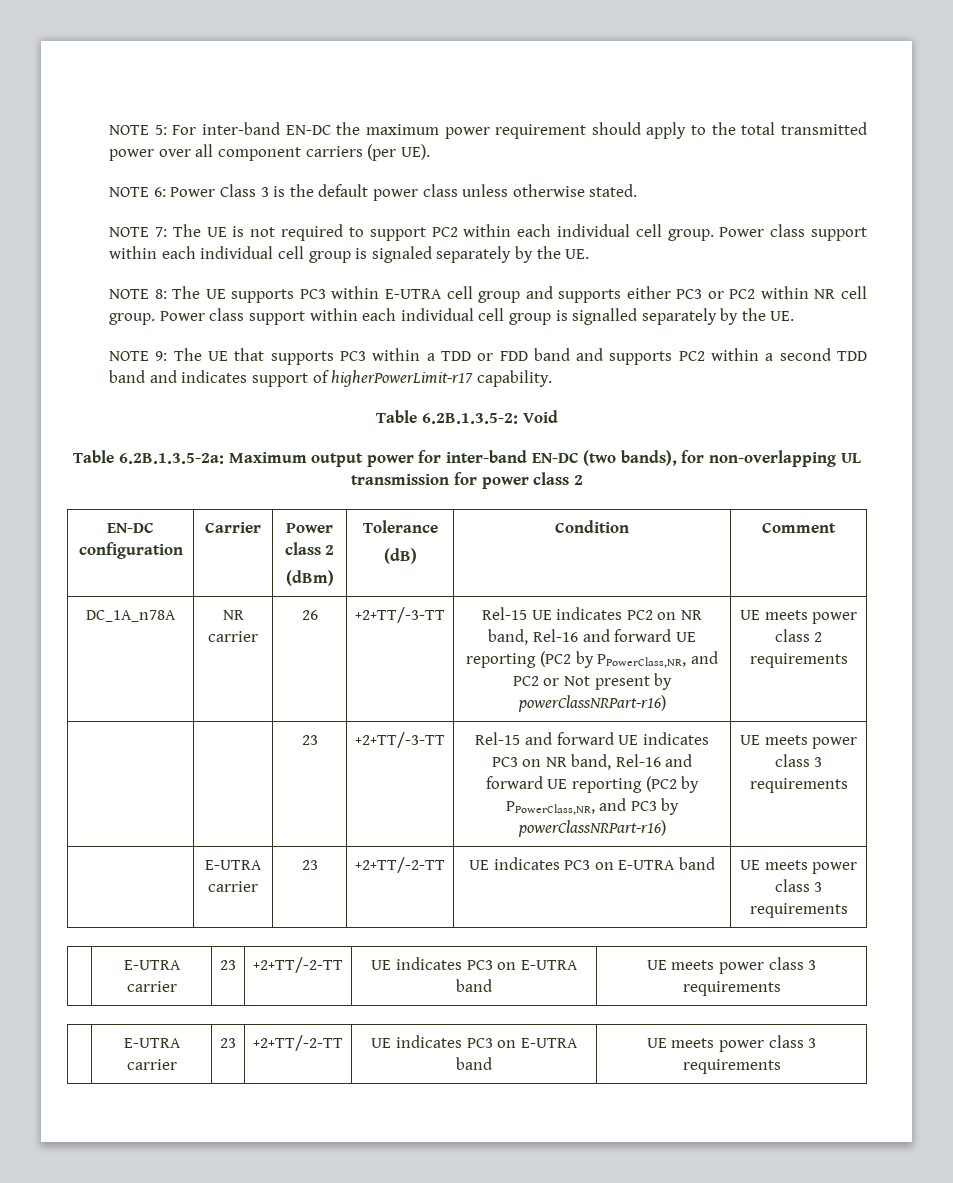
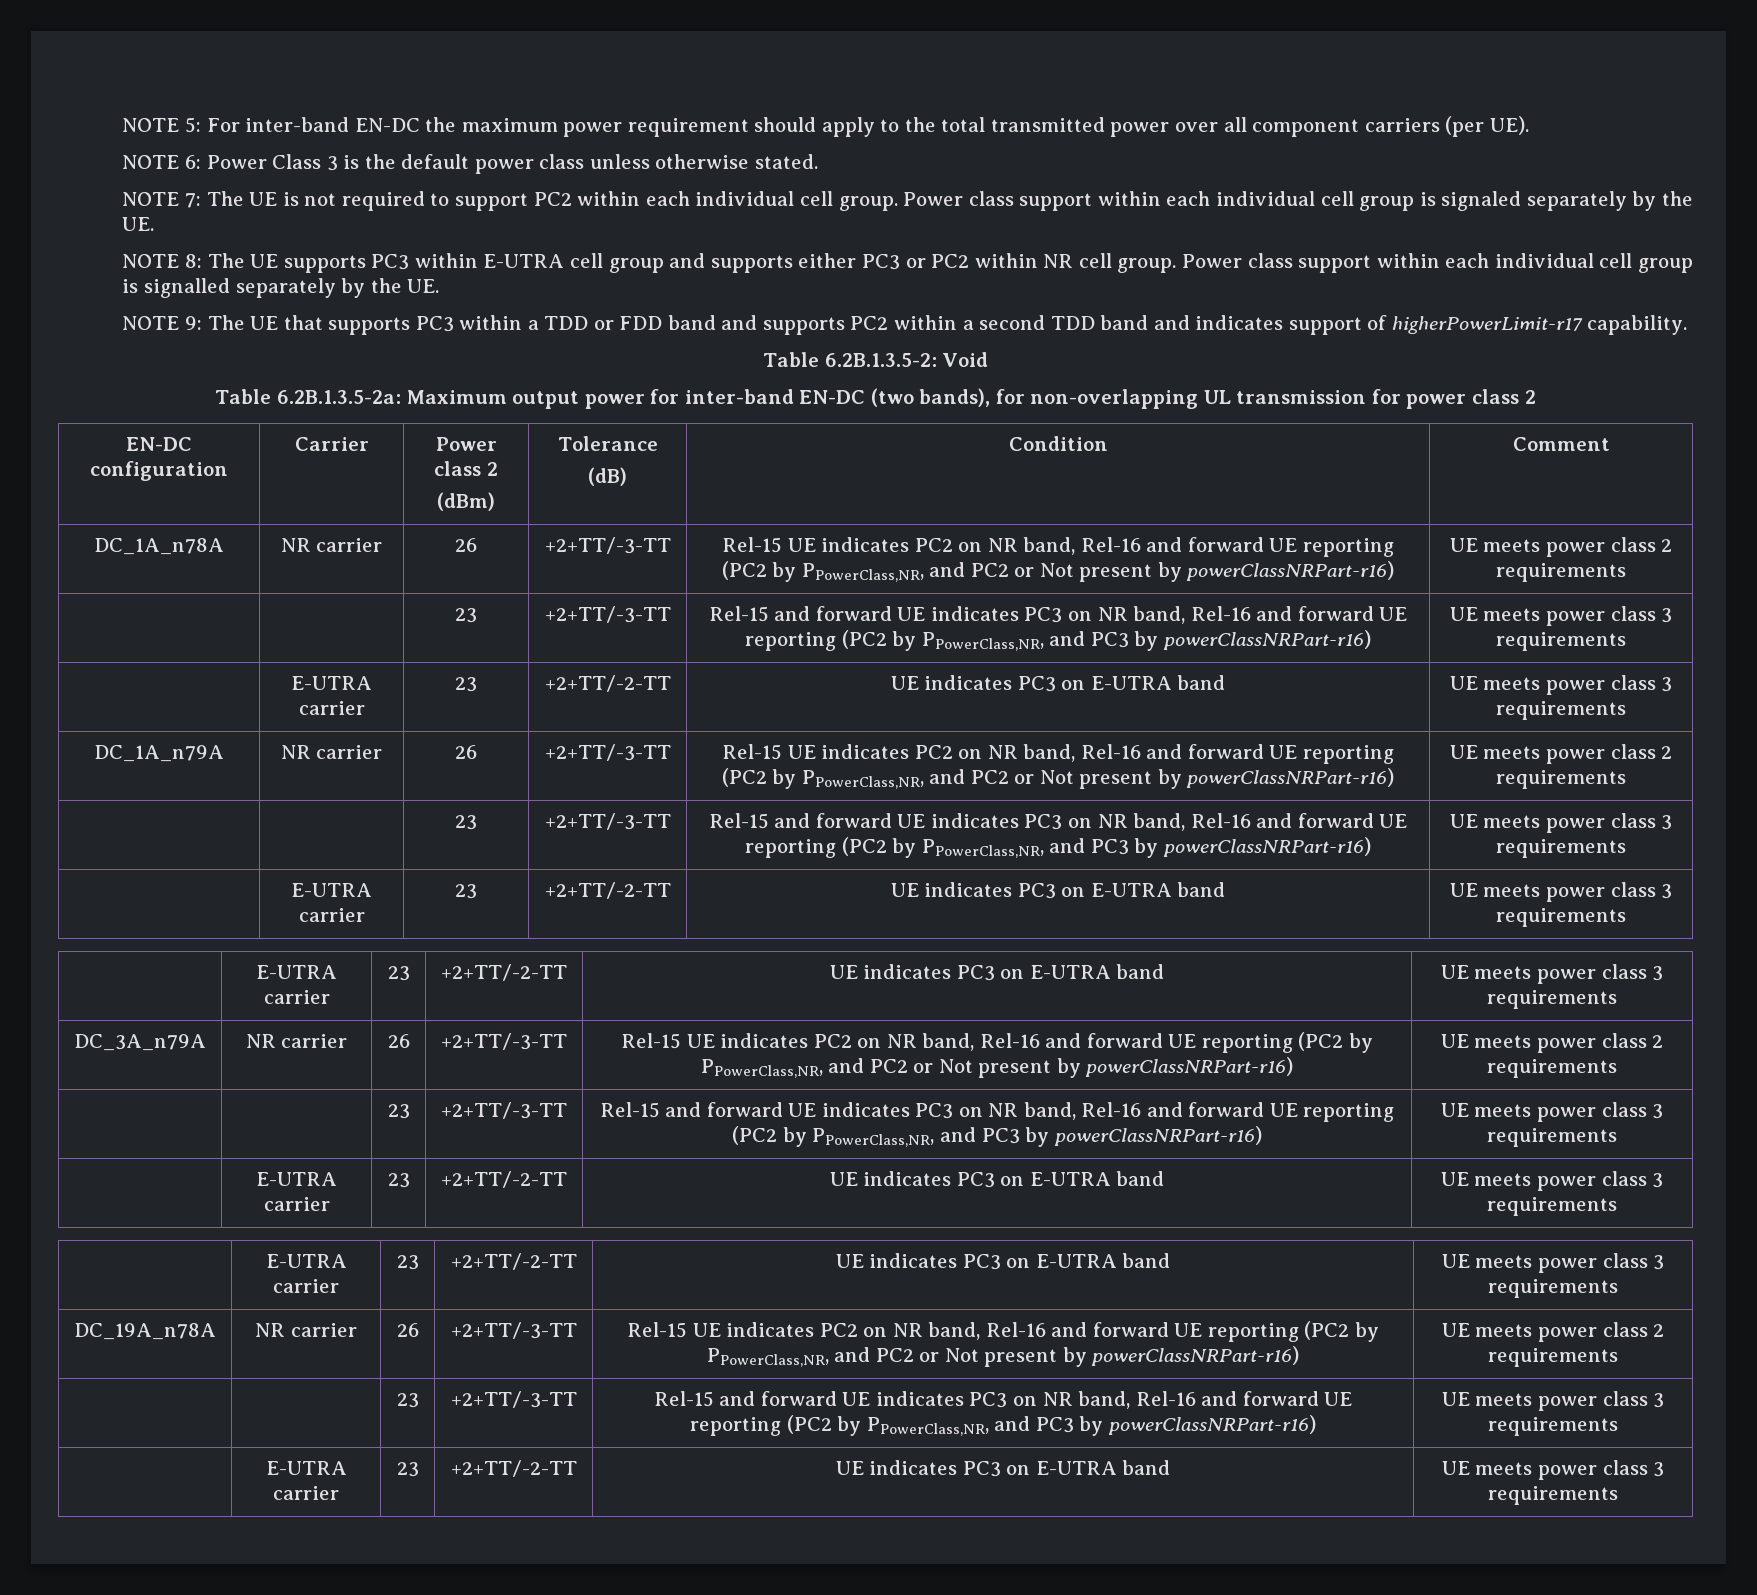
+ DC_1A_n79A | NR carrier | 26 | +2+TT/-3-TT | Rel-15 UE indicates PC2 on NR band, Rel-16 and forward UE reporting (PC2 by PPowerClass,NR, and PC2 or Not present by powerClassNRPart-r16) | UE meets power class 2 requirements
+ | | 23 | +2+TT/-3-TT | Rel-15 and forward UE indicates PC3 on NR band, Rel-16 and forward UE reporting (PC2 by PPowerClass,NR, and PC3 by powerClassNRPart-r16) | UE meets power class 3 requirements
+ DC_3A_n79A | NR carrier | 26 | +2+TT/-3-TT | Rel-15 UE indicates PC2 on NR band, Rel-16 and forward UE reporting (PC2 by PPowerClass,NR, and PC2 or Not present by powerClassNRPart-r16) | UE meets power class 2 requirements
+ | | 23 | +2+TT/-3-TT | Rel-15 and forward UE indicates PC3 on NR band, Rel-16 and forward UE reporting (PC2 by PPowerClass,NR, and PC3 by powerClassNRPart-r16) | UE meets power class 3 requirements
+ | E-UTRA carrier | 23 | +2+TT/-2-TT | UE indicates PC3 on E-UTRA band | UE meets power class 3 requirements
+ | E-UTRA carrier | 23 | +2+TT/-2-TT | UE indicates PC3 on E-UTRA band | UE meets power class 3 requirements
+ DC_19A_n78A | NR carrier | 26 | +2+TT/-3-TT | Rel-15 UE indicates PC2 on NR band, Rel-16 and forward UE reporting (PC2 by PPowerClass,NR, and PC2 or Not present by powerClassNRPart-r16) | UE meets power class 2 requirements
+ | | 23 | +2+TT/-3-TT | Rel-15 and forward UE indicates PC3 on NR band, Rel-16 and forward UE reporting (PC2 by PPowerClass,NR, and PC3 by powerClassNRPart-r16) | UE meets power class 3 requirements
+ | E-UTRA carrier | 23 | +2+TT/-2-TT | UE indicates PC3 on E-UTRA band | UE meets power class 3 requirements

